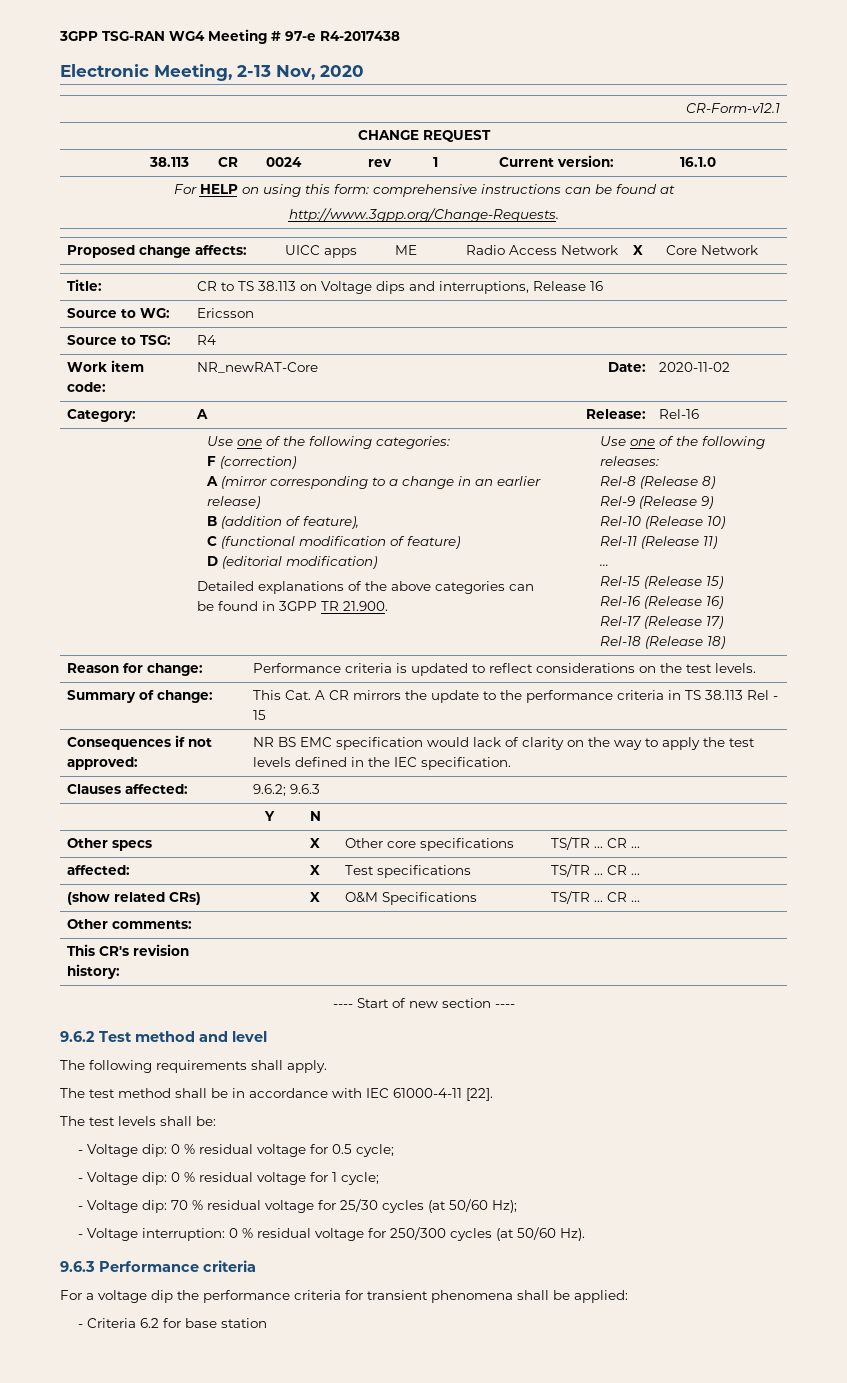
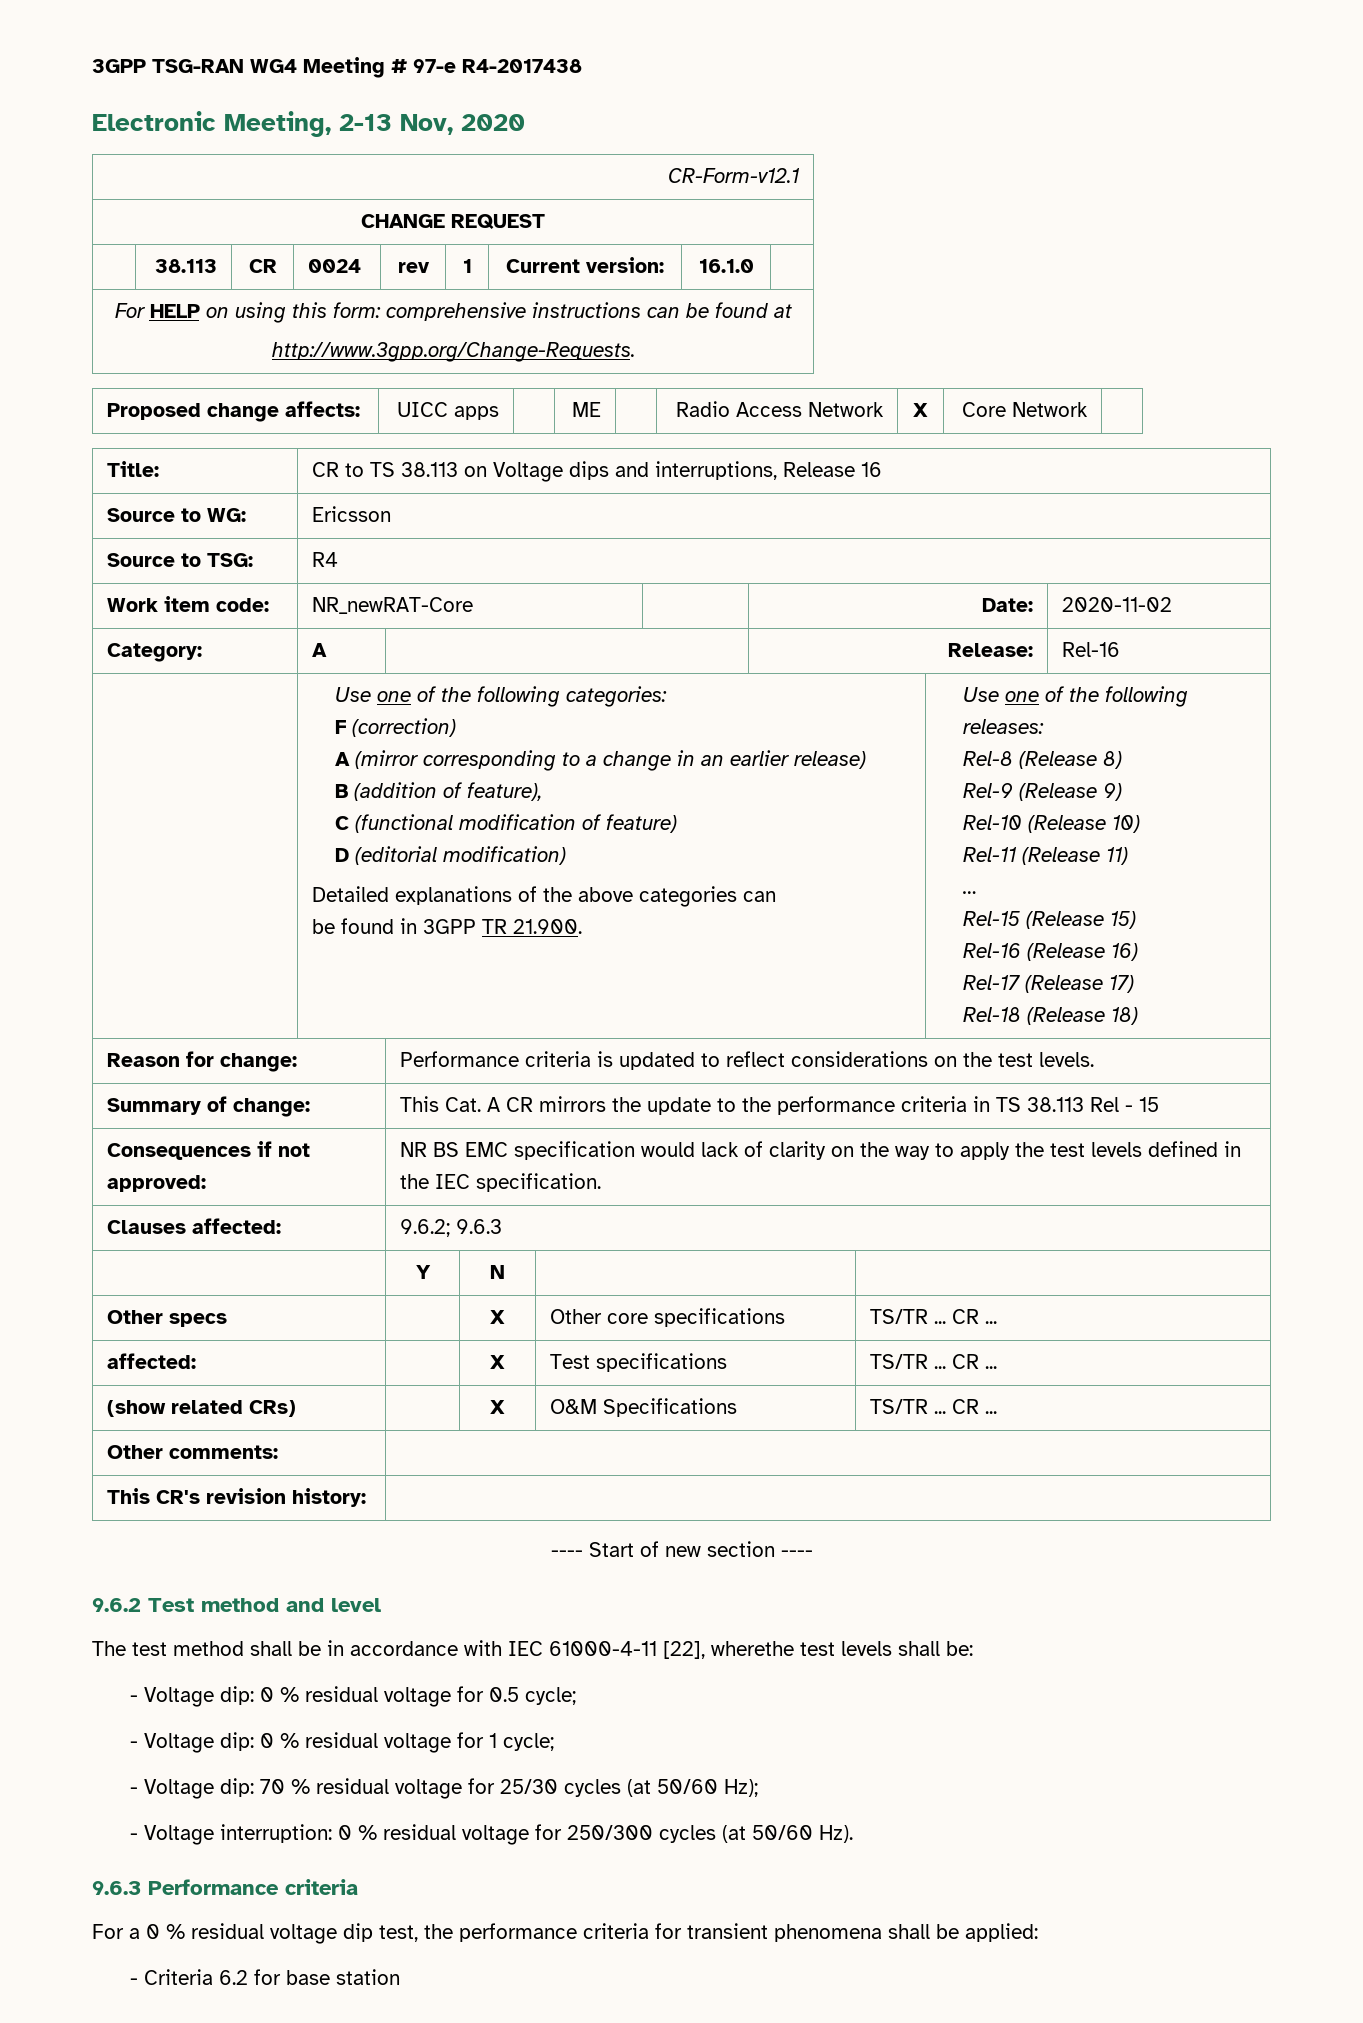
- The following requirements shall apply.
- The test method shall be in accordance with IEC 61000-4-11 [22].
- The test levels shall be:
+ The test method shall be in accordance with IEC 61000-4-11 [22], wherethe test levels shall be:
- For a voltage dip the performance criteria for transient phenomena shall be applied:
+ For a 0 % residual voltage dip test, the performance criteria for transient phenomena shall be applied:

